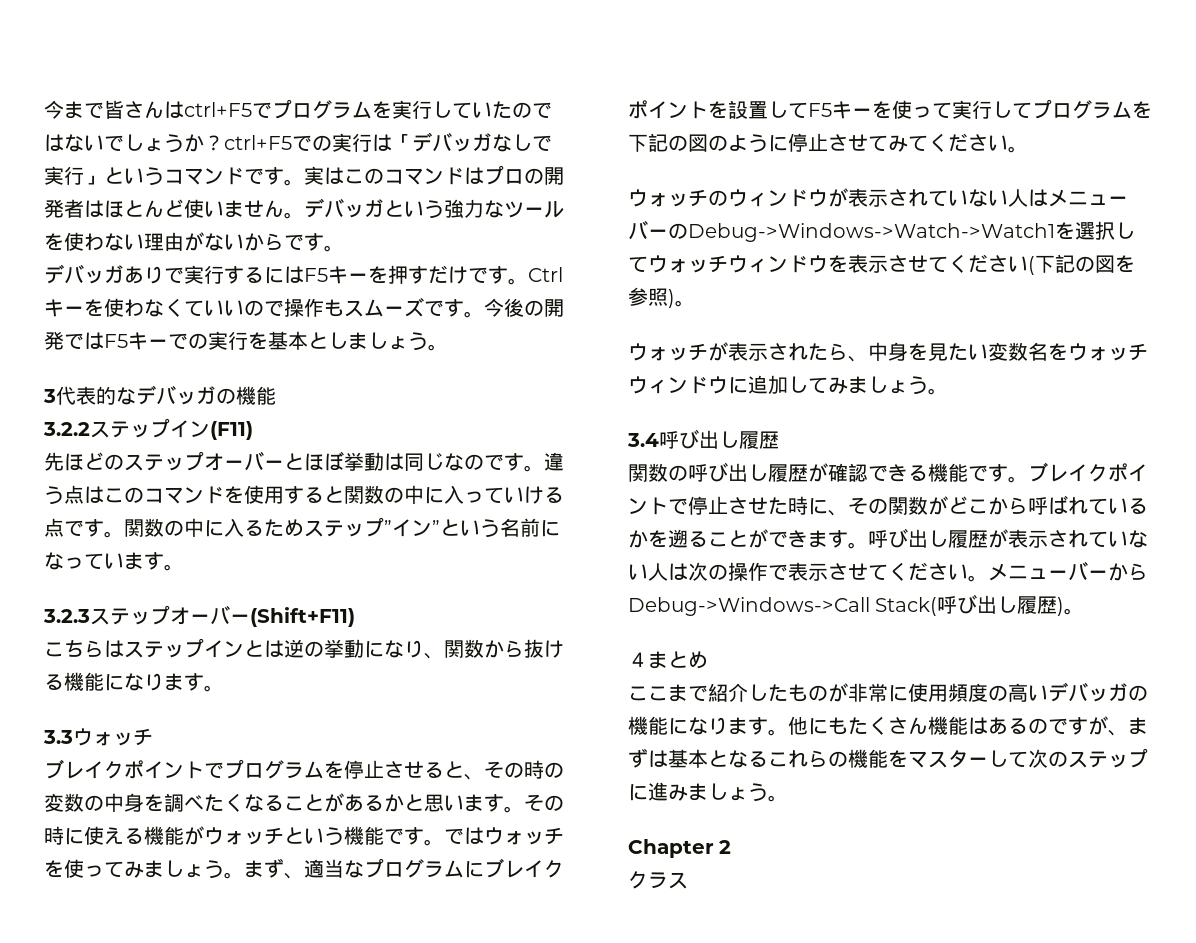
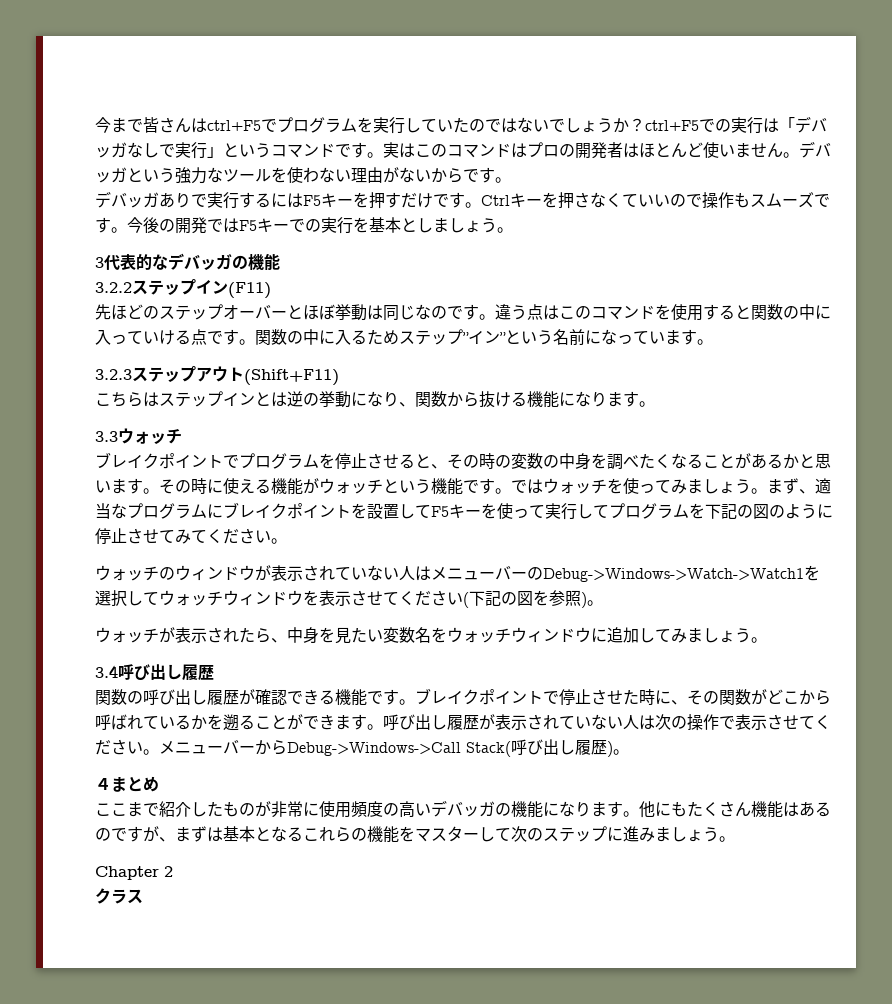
- Ctrlキーを使わなくていいので操作もスムーズです。
+ Ctrlキーを押さなくていいので操作もスムーズです。
- 3.2.3ステップオーバー(Shift+F11)
+ 3.2.3ステップアウト(Shift+F11)

